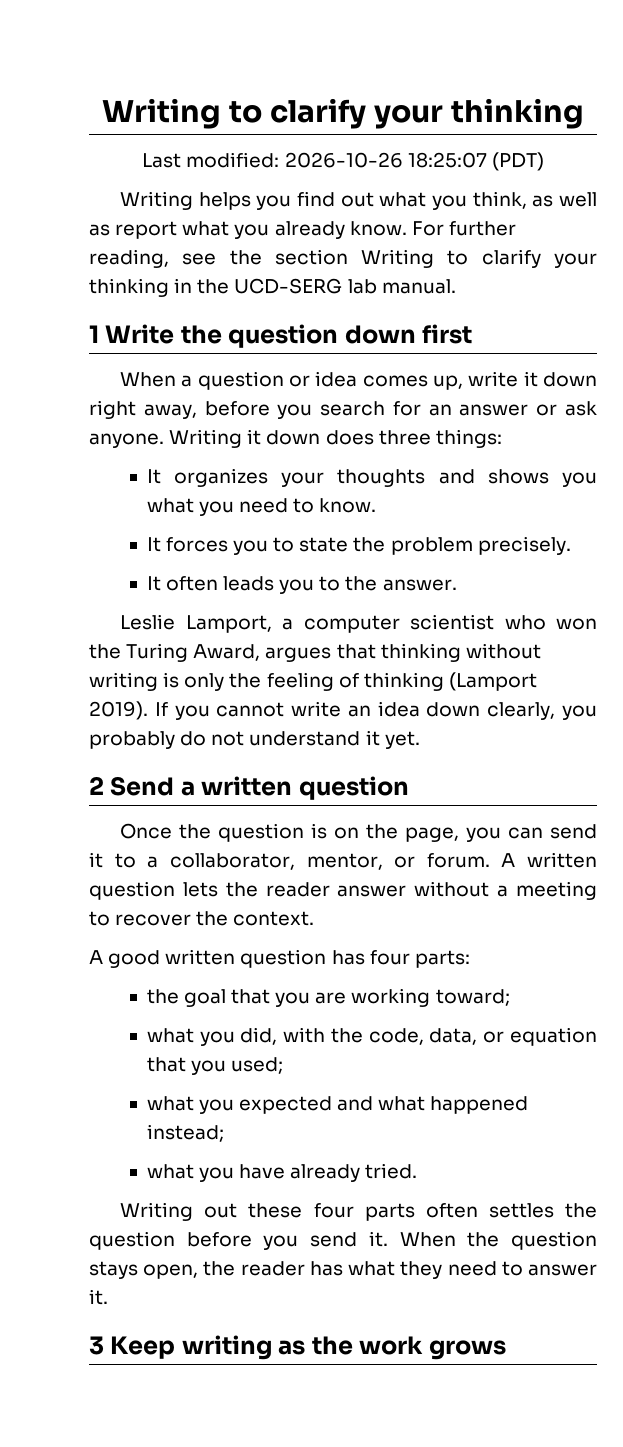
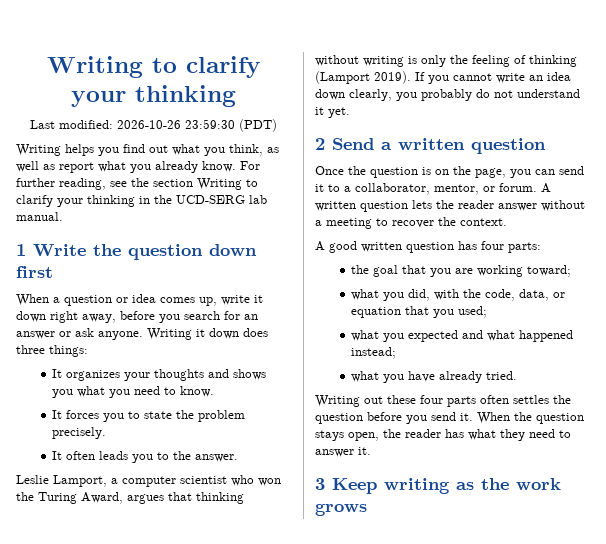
- Last modified: 2026-10-26 18:25:07 (PDT)
+ Last modified: 2026-10-26 23:59:30 (PDT)

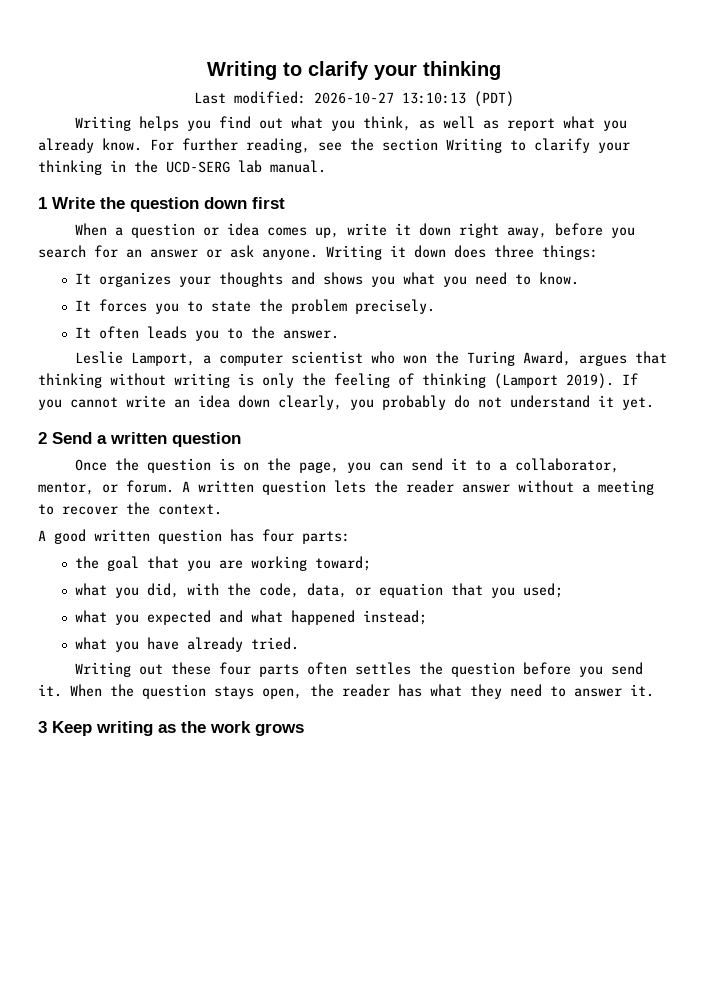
- Last modified: 2026-10-26 23:59:30 (PDT)
+ Last modified: 2026-10-27 13:10:13 (PDT)

